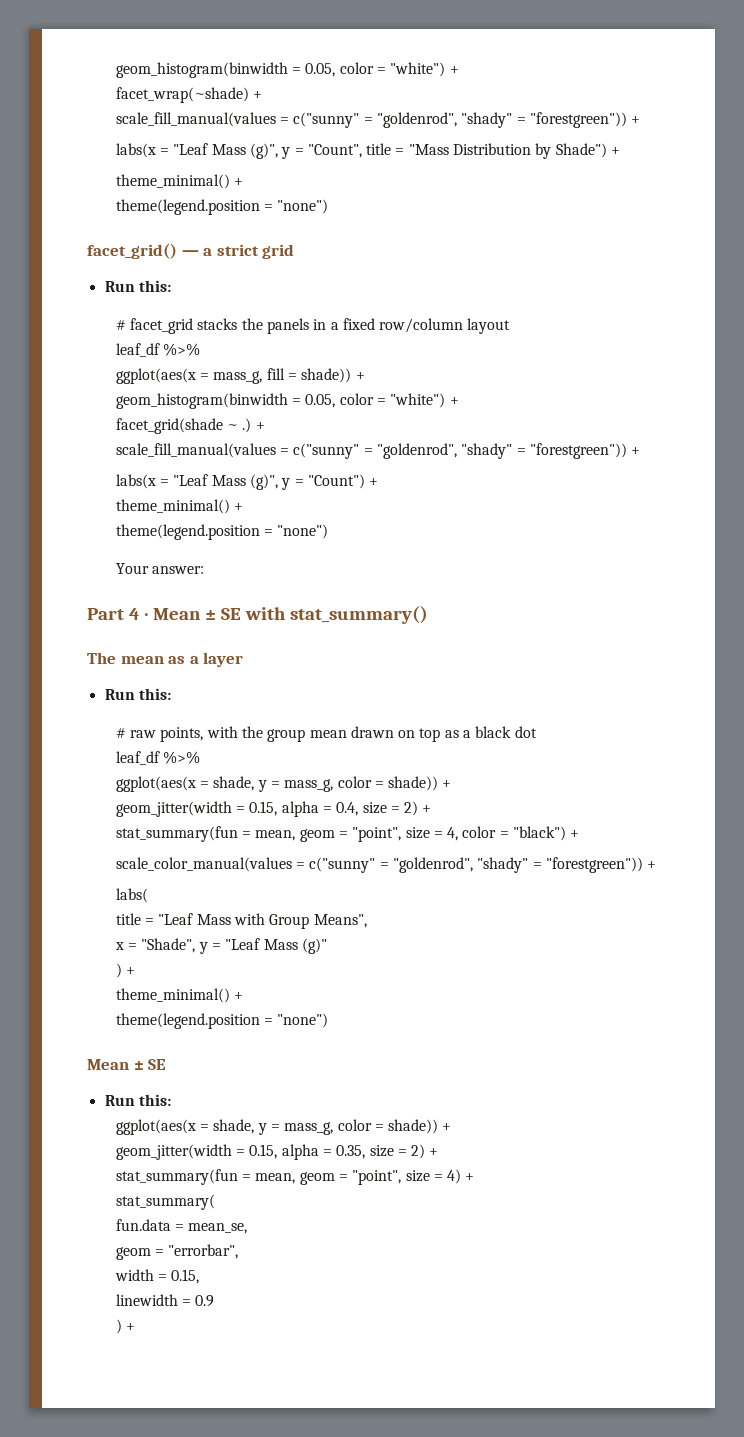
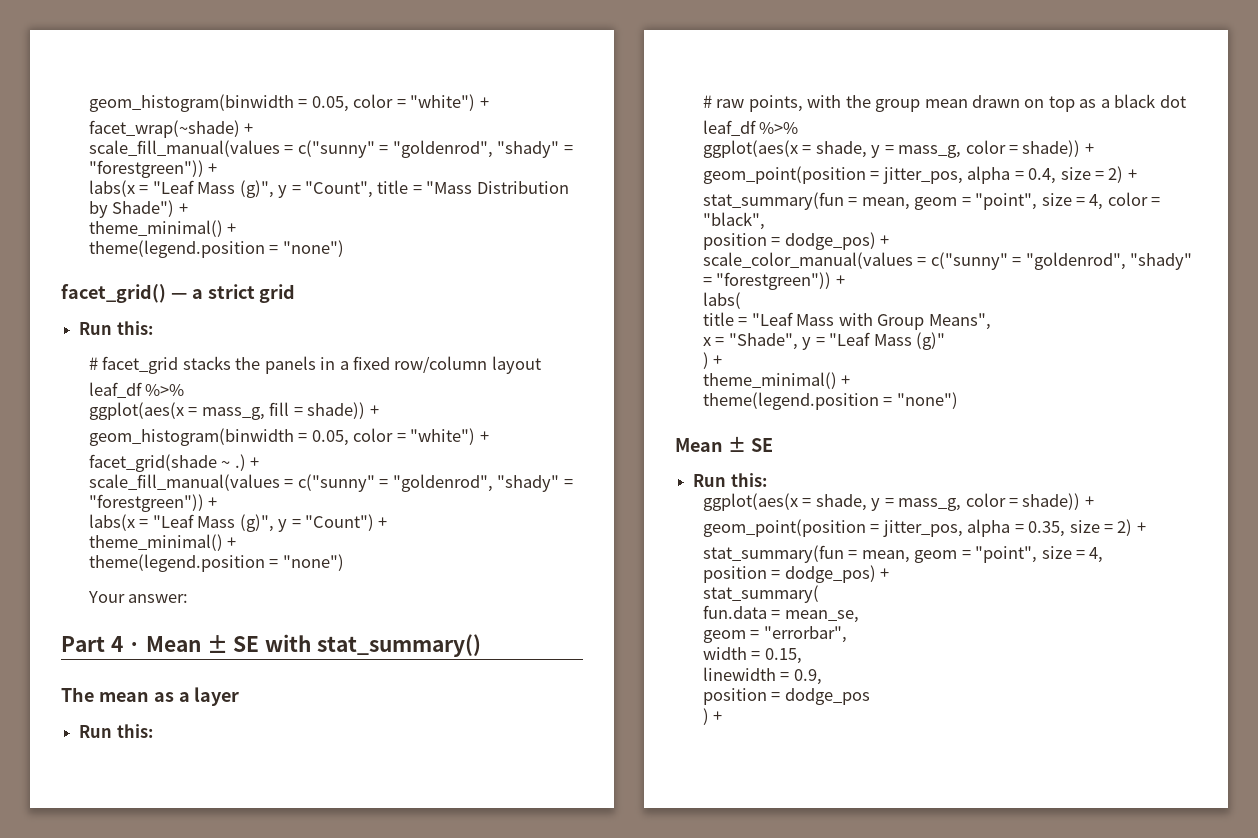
- geom_jitter(width = 0.15, alpha = 0.4, size = 2) +
+ geom_point(position = jitter_pos, alpha = 0.4, size = 2) +
- stat_summary(fun = mean, geom = "point", size = 4, color = "black") +
+ stat_summary(fun = mean, geom = "point", size = 4, color = "black",
+ position = dodge_pos) +
- geom_jitter(width = 0.15, alpha = 0.35, size = 2) +
- stat_summary(fun = mean, geom = "point", size = 4) +
+ geom_point(position = jitter_pos, alpha = 0.35, size = 2) +
+ stat_summary(fun = mean, geom = "point", size = 4,
+ position = dodge_pos) +
- linewidth = 0.9
+ linewidth = 0.9,
+ position = dodge_pos

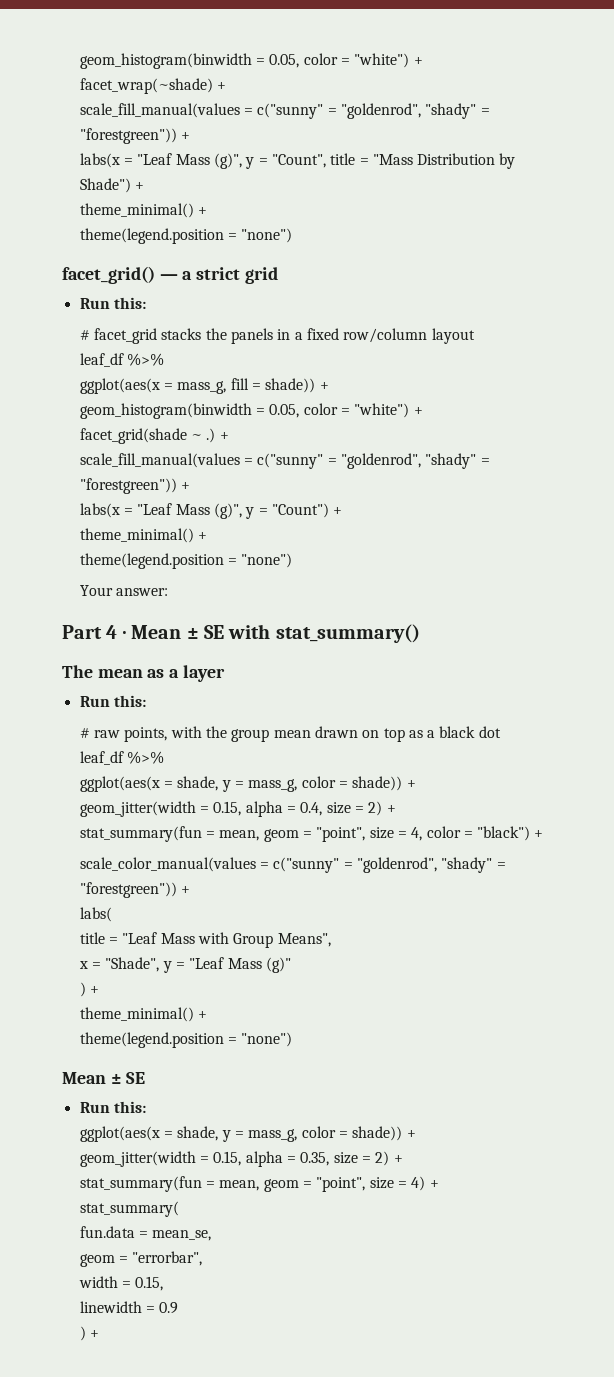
- geom_point(position = jitter_pos, alpha = 0.4, size = 2) +
+ geom_jitter(width = 0.15, alpha = 0.4, size = 2) +
- stat_summary(fun = mean, geom = "point", size = 4, color = "black",
- position = dodge_pos) +
+ stat_summary(fun = mean, geom = "point", size = 4, color = "black") +
- geom_point(position = jitter_pos, alpha = 0.35, size = 2) +
- stat_summary(fun = mean, geom = "point", size = 4,
- position = dodge_pos) +
+ geom_jitter(width = 0.15, alpha = 0.35, size = 2) +
+ stat_summary(fun = mean, geom = "point", size = 4) +
- linewidth = 0.9,
- position = dodge_pos
+ linewidth = 0.9

